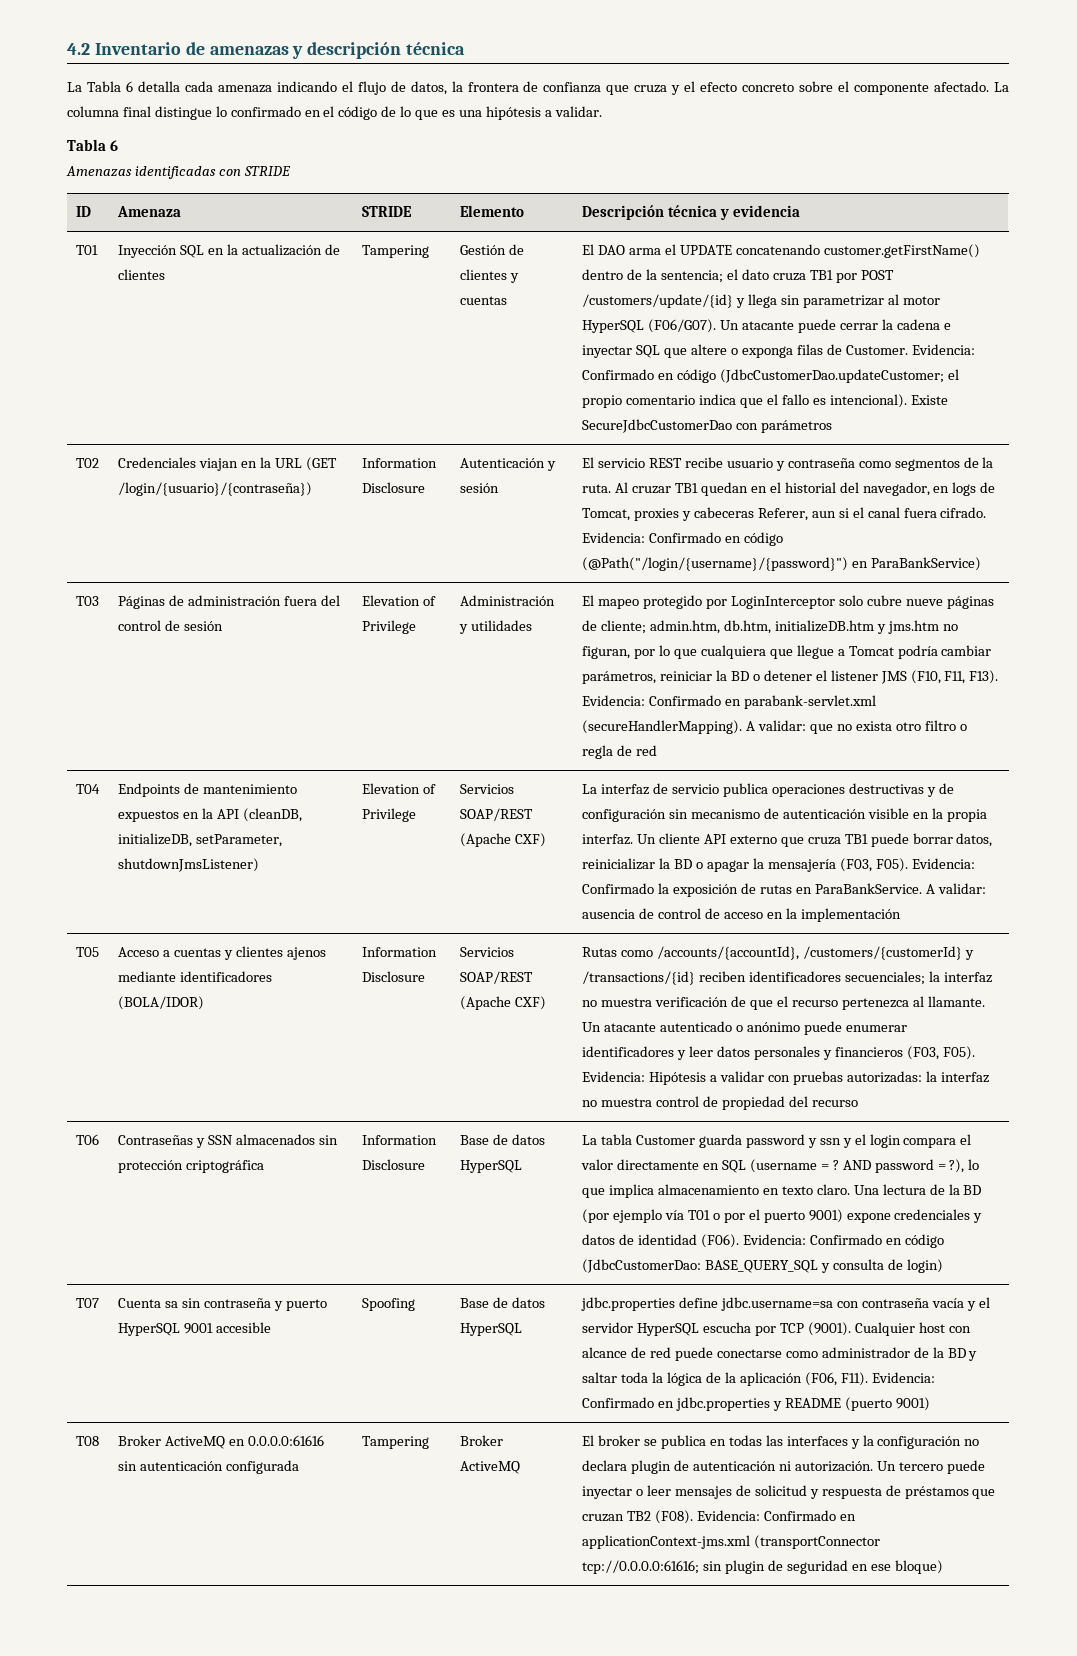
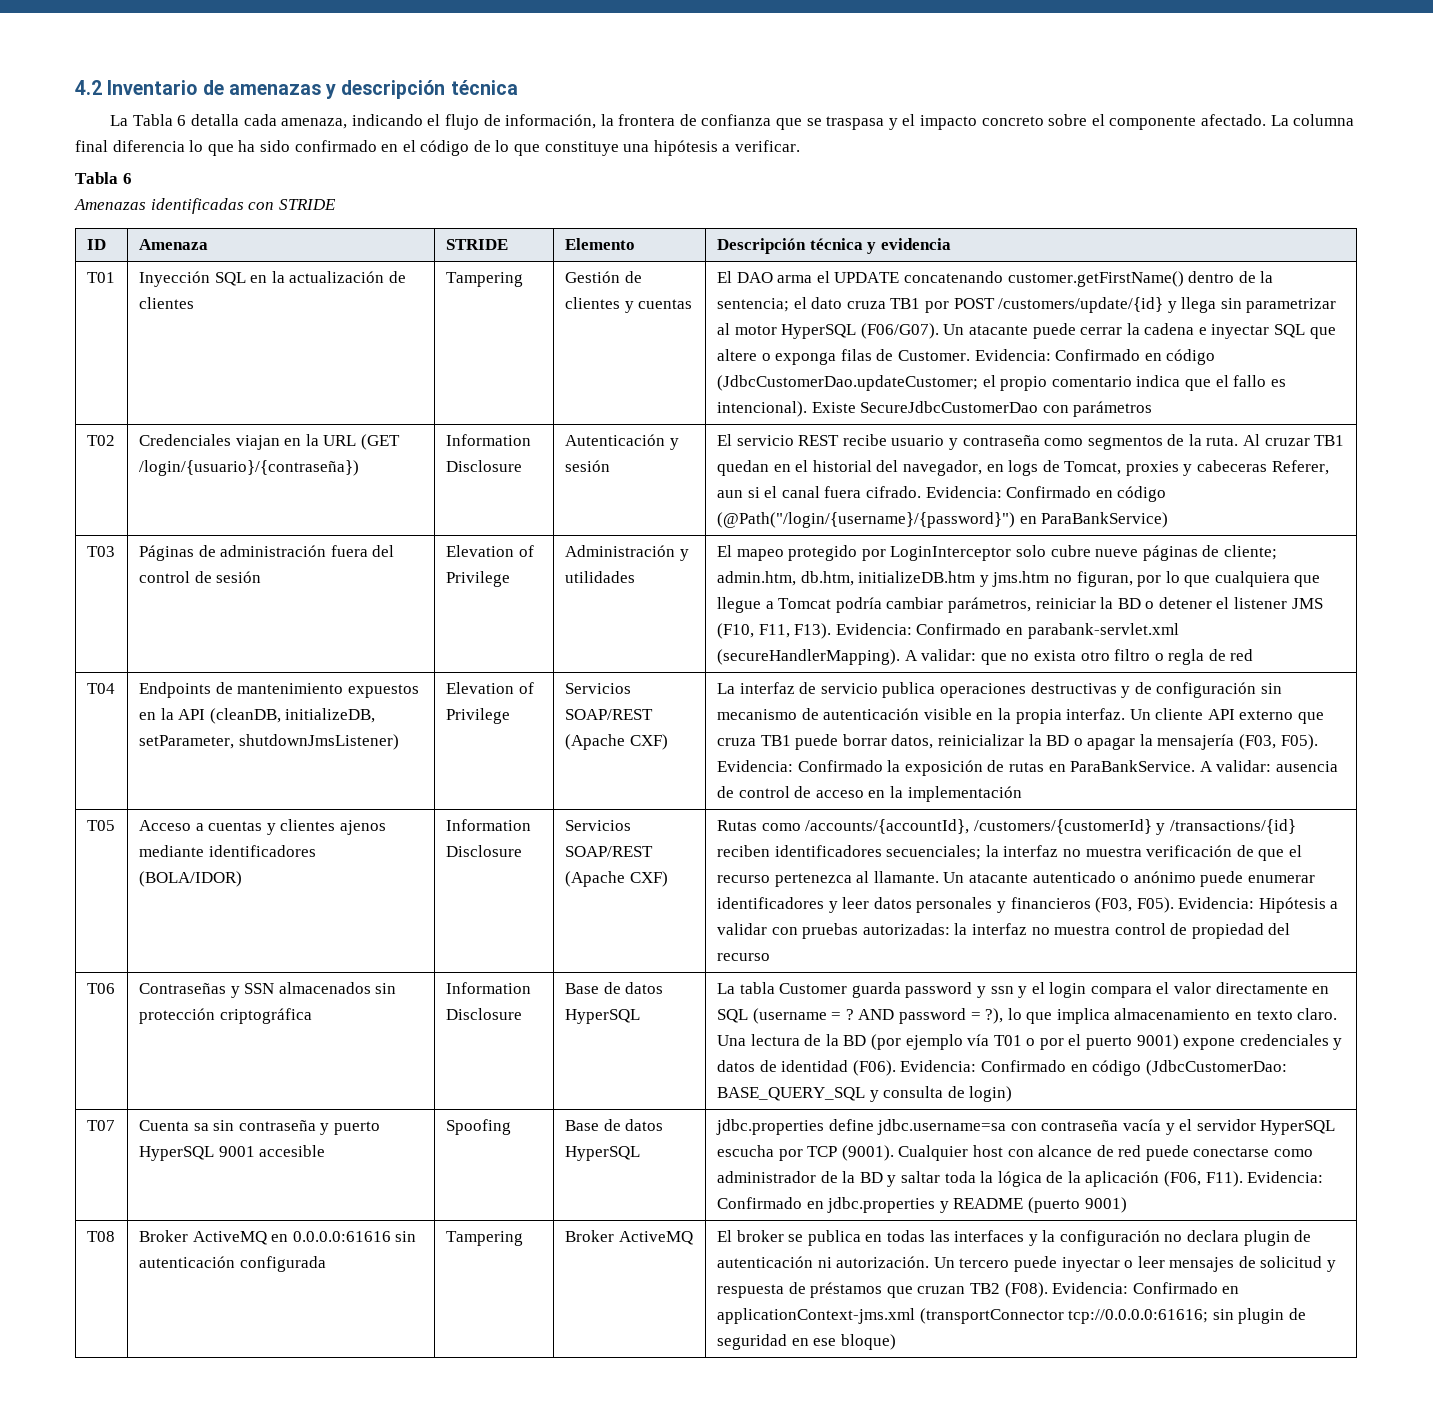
- La Tabla 6 detalla cada amenaza indicando el flujo de datos, la frontera de confianza que cruza y el efecto concreto sobre el componente afectado.
+ La Tabla 6 detalla cada amenaza, indicando el flujo de información, la frontera de confianza que se traspasa y el impacto concreto sobre el componente afectado.
- La columna final distingue lo confirmado en el código de lo que es una hipótesis a validar.
+ La columna final diferencia lo que ha sido confirmado en el código de lo que constituye una hipótesis a verificar.

